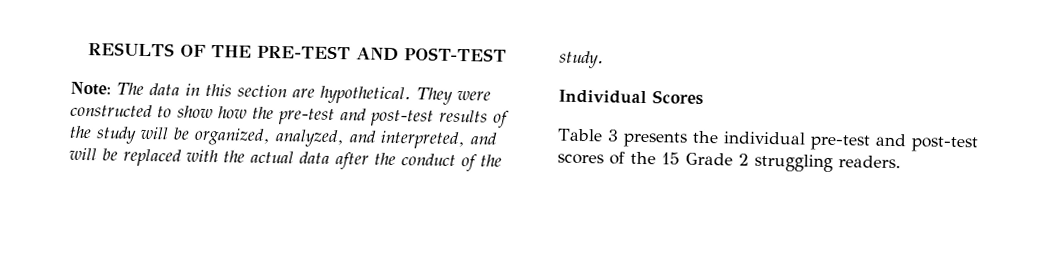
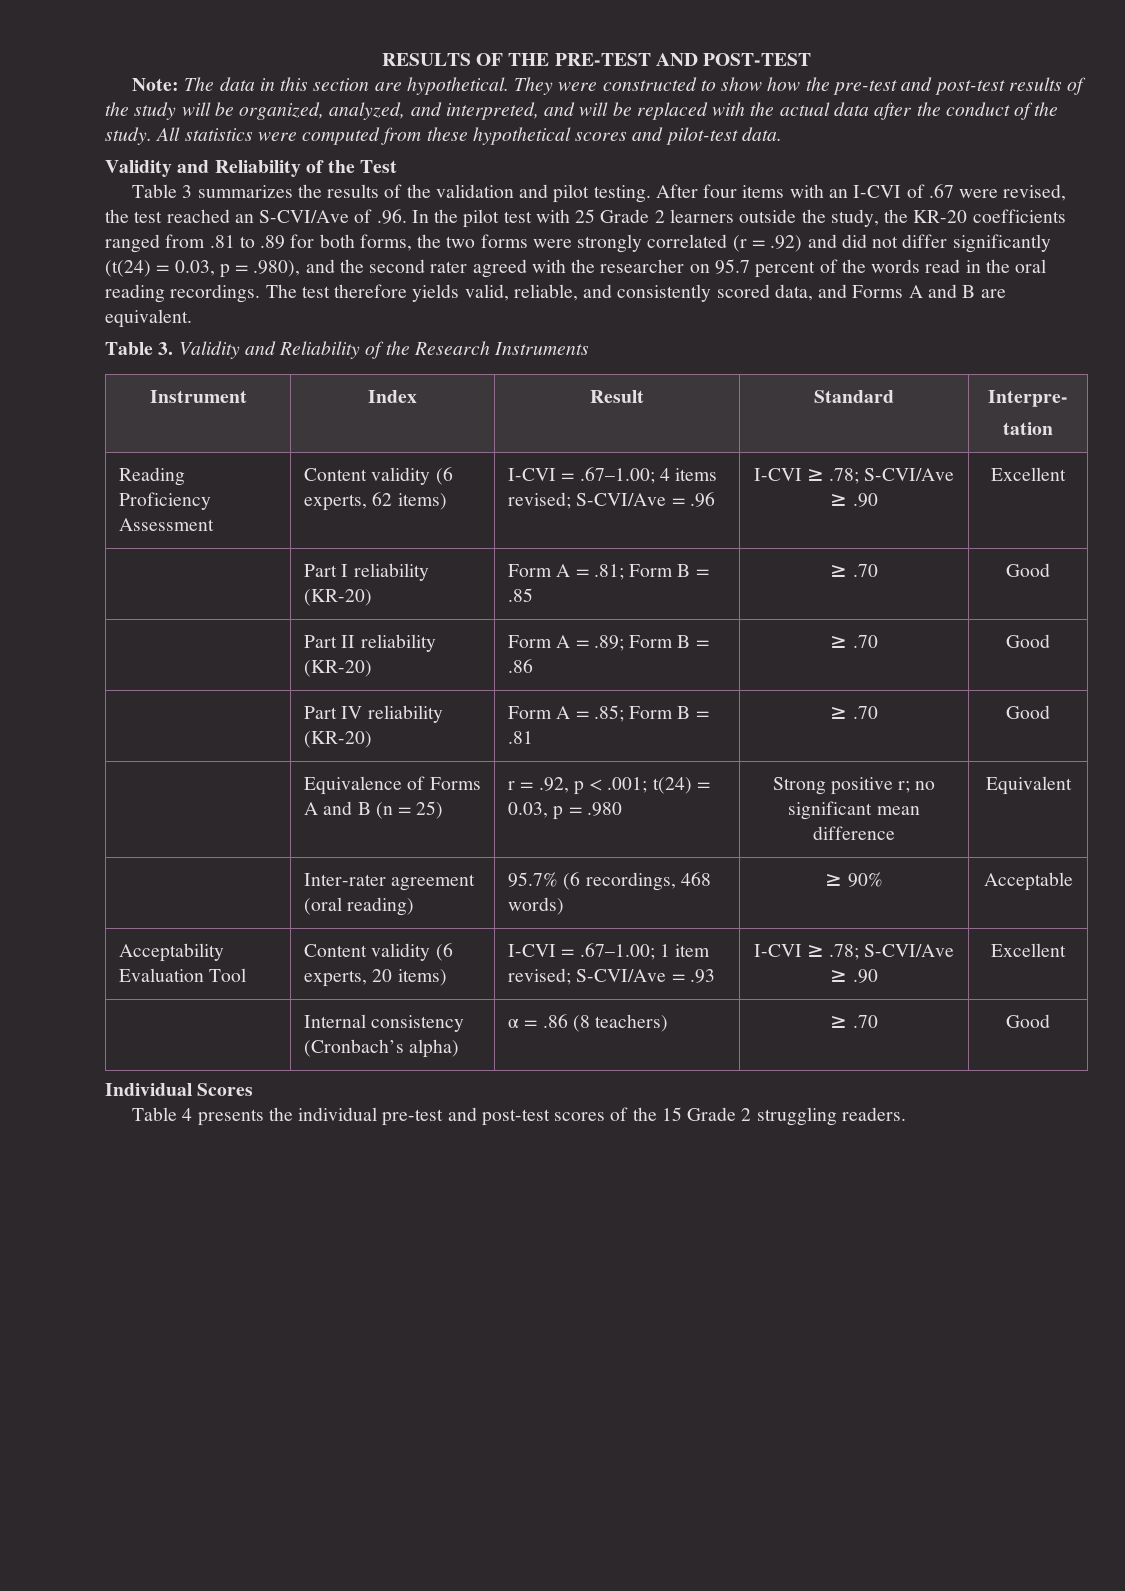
+ All statistics were computed from these hypothetical scores and pilot-test data.
+ Validity and Reliability of the Test
+ Table 3 summarizes the results of the validation and pilot testing. After four items with an I-CVI of .67 were revised, the test reached an S-CVI/Ave of .96. In the pilot test with 25 Grade 2 learners outside the study, the KR-20 coefficients ranged from .81 to .89 for both forms, the two forms were strongly correlated (r = .92) and did not differ significantly (t(24) = 0.03, p = .980), and the second rater agreed with the researcher on 95.7 percent of the words read in the oral reading recordings. The test therefore yields valid, reliable, and consistently scored data, and Forms A and B are equivalent.
+ Table 3. Validity and Reliability of the Research Instruments
+ Instrument | Index | Result | Standard | Interpre-
+ tation
+ Reading Proficiency Assessment | Content validity (6 experts, 62 items) | I-CVI = .67–1.00; 4 items revised; S-CVI/Ave = .96 | I-CVI ≥ .78; S-CVI/Ave ≥ .90 | Excellent
+ | Part I reliability (KR-20) | Form A = .81; Form B = .85 | ≥ .70 | Good
+ | Part II reliability (KR-20) | Form A = .89; Form B = .86 | ≥ .70 | Good
+ | Part IV reliability (KR-20) | Form A = .85; Form B = .81 | ≥ .70 | Good
+ | Equivalence of Forms A and B (n = 25) | r = .92, p < .001; t(24) = 0.03, p = .980 | Strong positive r; no significant mean difference | Equivalent
+ | Inter-rater agreement (oral reading) | 95.7% (6 recordings, 468 words) | ≥ 90% | Acceptable
+ Acceptability Evaluation Tool | Content validity (6 experts, 20 items) | I-CVI = .67–1.00; 1 item revised; S-CVI/Ave = .93 | I-CVI ≥ .78; S-CVI/Ave ≥ .90 | Excellent
+ | Internal consistency (Cronbach’s alpha) | α = .86 (8 teachers) | ≥ .70 | Good
- Table 3 presents the individual pre-test and post-test scores of the 15 Grade 2 struggling readers.
+ Table 4 presents the individual pre-test and post-test scores of the 15 Grade 2 struggling readers.

